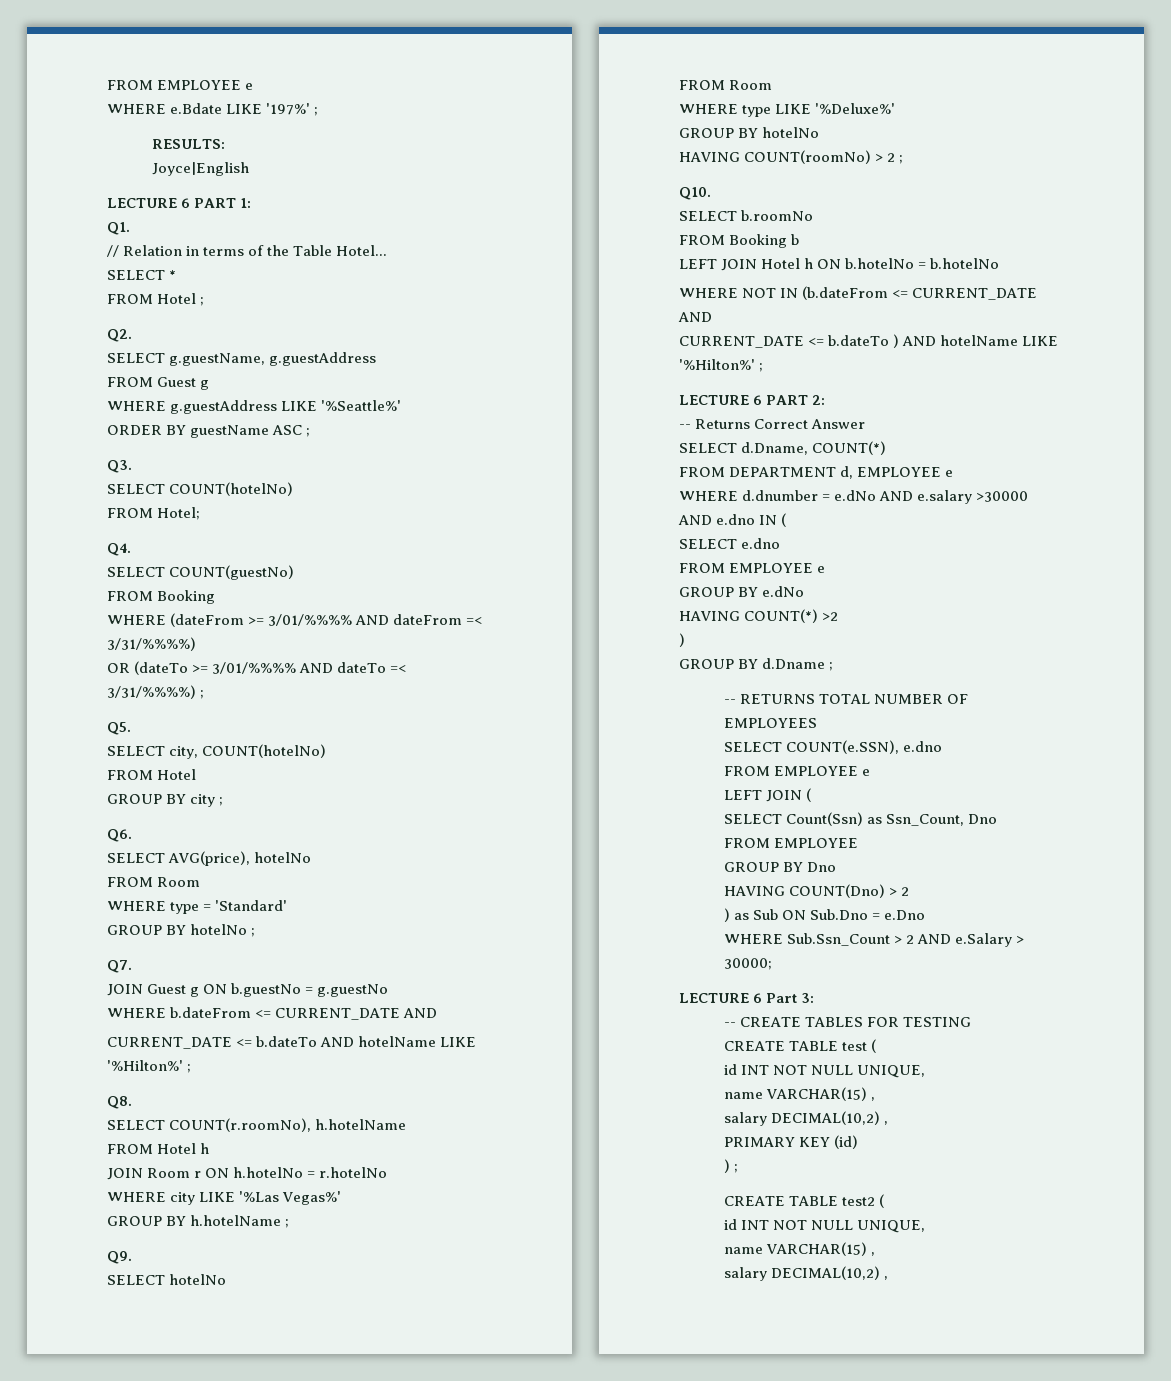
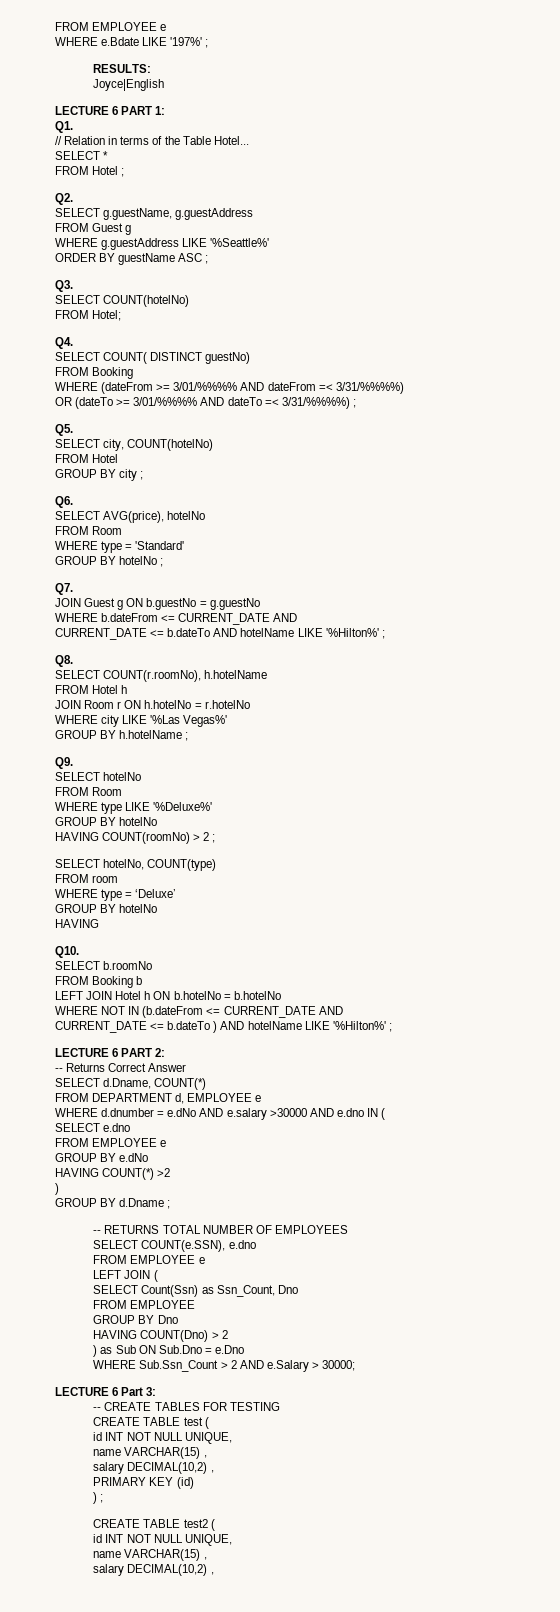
- SELECT COUNT(guestNo)
+ SELECT COUNT( DISTINCT guestNo)
+ SELECT hotelNo, COUNT(type)
+ FROM room
+ WHERE type = ‘Deluxe’
+ GROUP BY hotelNo
+ HAVING

